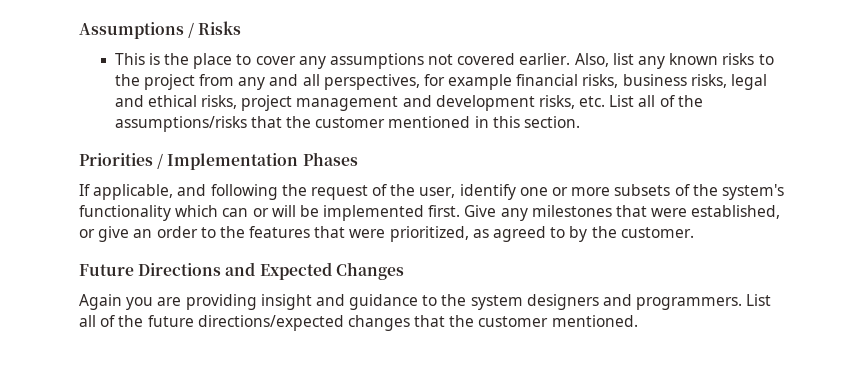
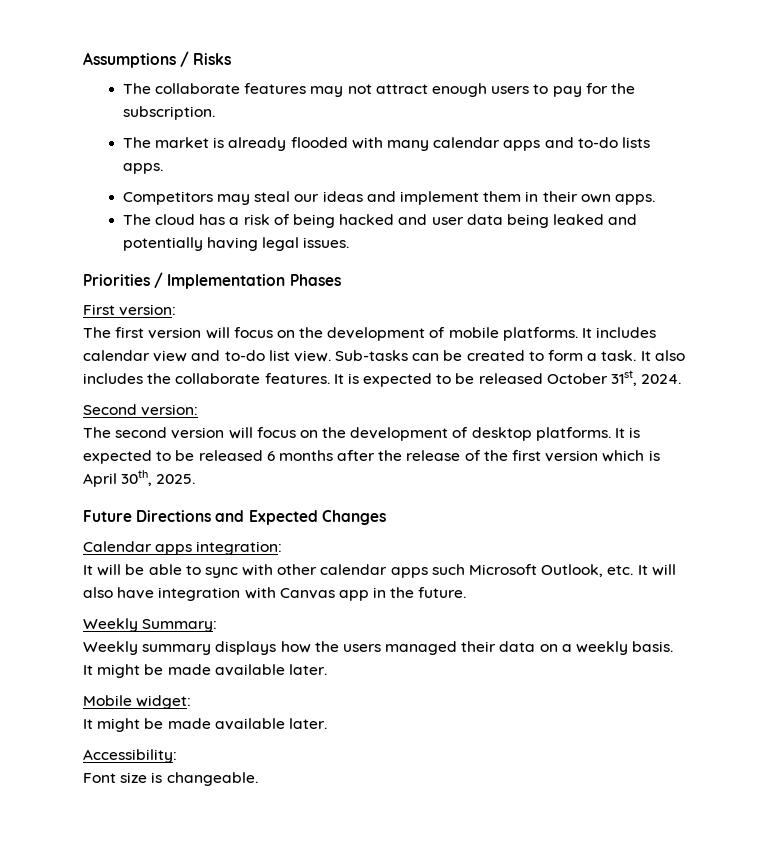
- This is the place to cover any assumptions not covered earlier. Also, list any known risks to the project from any and all perspectives, for example financial risks, business risks, legal and ethical risks, project management and development risks, etc. List all of the assumptions/risks that the customer mentioned in this section.
+ The collaborate features may not attract enough users to pay for the subscription.
+ The market is already flooded with many calendar apps and to-do lists apps.
+ Competitors may steal our ideas and implement them in their own apps.
+ The cloud has a risk of being hacked and user data being leaked and potentially having legal issues.
  Priorities / Implementation Phases
- If applicable, and following the request of the user, identify one or more subsets of the system's functionality which can or will be implemented first. Give any milestones that were established, or give an order to the features that were prioritized, as agreed to by the customer.
+ First version:
+ The first version will focus on the development of mobile platforms. It includes calendar view and to-do list view. Sub-tasks can be created to form a task. It also includes the collaborate features. It is expected to be released October 31st, 2024.
+ Second version:
+ The second version will focus on the development of desktop platforms. It is expected to be released 6 months after the release of the first version which is April 30th, 2025.
- Again you are providing insight and guidance to the system designers and programmers. List all of the future directions/expected changes that the customer mentioned.
+ Calendar apps integration:
+ It will be able to sync with other calendar apps such Microsoft Outlook, etc. It will also have integration with Canvas app in the future.
+ Weekly Summary:
+ Weekly summary displays how the users managed their data on a weekly basis. It might be made available later.
+ Mobile widget:
+ It might be made available later.
+ Accessibility:
+ Font size is changeable.

